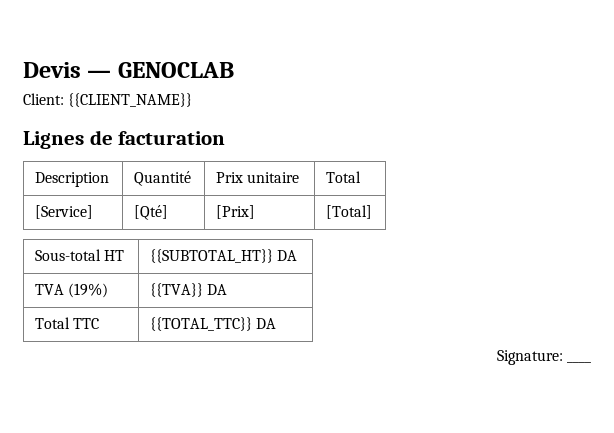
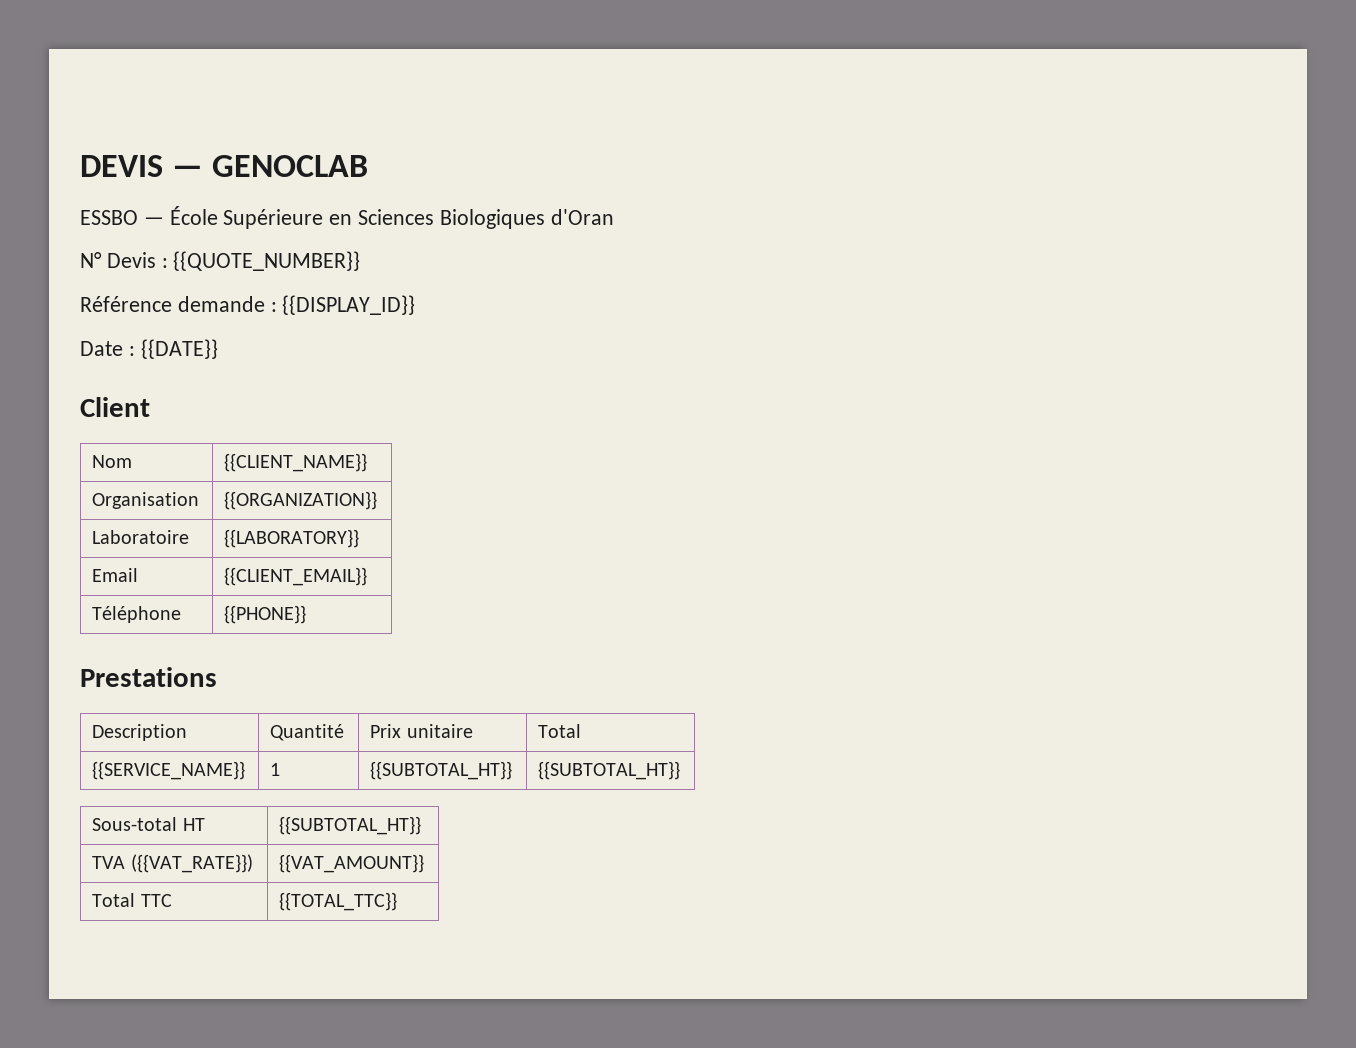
- Devis — GENOCLAB
+ DEVIS — GENOCLAB
- Client: {{CLIENT_NAME}}
- Lignes de facturation
+ ESSBO — École Supérieure en Sciences Biologiques d'Oran
+ N° Devis : {{QUOTE_NUMBER}}
+ Référence demande : {{DISPLAY_ID}}
+ Date : {{DATE}}
+ Client
+ Nom | {{CLIENT_NAME}}
+ Organisation | {{ORGANIZATION}}
+ Laboratoire | {{LABORATORY}}
+ Email | {{CLIENT_EMAIL}}
+ Téléphone | {{PHONE}}
+ Prestations
- [Service] | [Qté] | [Prix] | [Total]
+ {{SERVICE_NAME}} | 1 | {{SUBTOTAL_HT}} | {{SUBTOTAL_HT}}
- Sous-total HT | {{SUBTOTAL_HT}} DA
+ Sous-total HT | {{SUBTOTAL_HT}}
- TVA (19%) | {{TVA}} DA
+ TVA ({{VAT_RATE}}) | {{VAT_AMOUNT}}
- Total TTC | {{TOTAL_TTC}} DA
- Signature: ____
+ Total TTC | {{TOTAL_TTC}}

